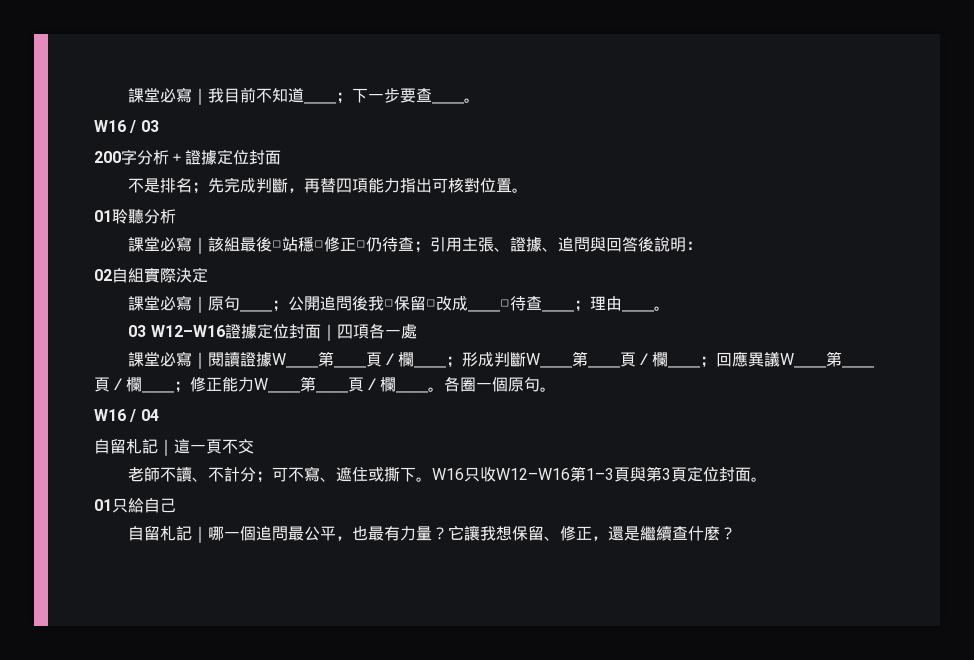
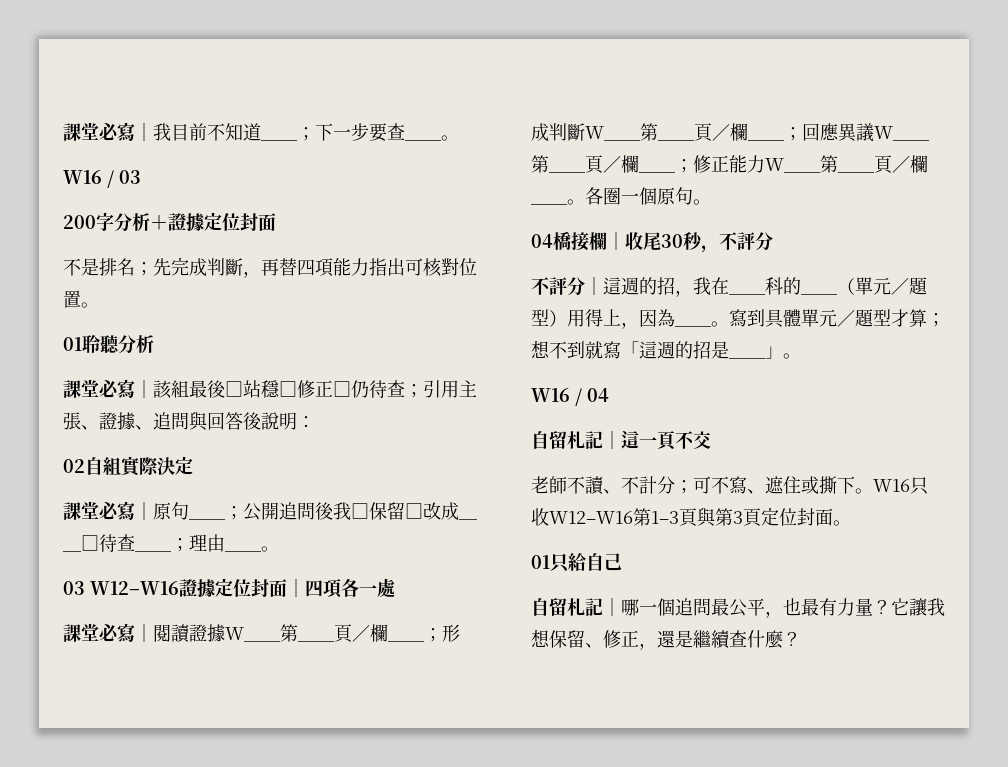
+ 04橋接欄｜收尾30秒，不評分
+ 不評分｜這週的招，我在＿＿科的＿＿（單元／題型）用得上，因為＿＿。寫到具體單元／題型才算；想不到就寫「這週的招是＿＿」。

